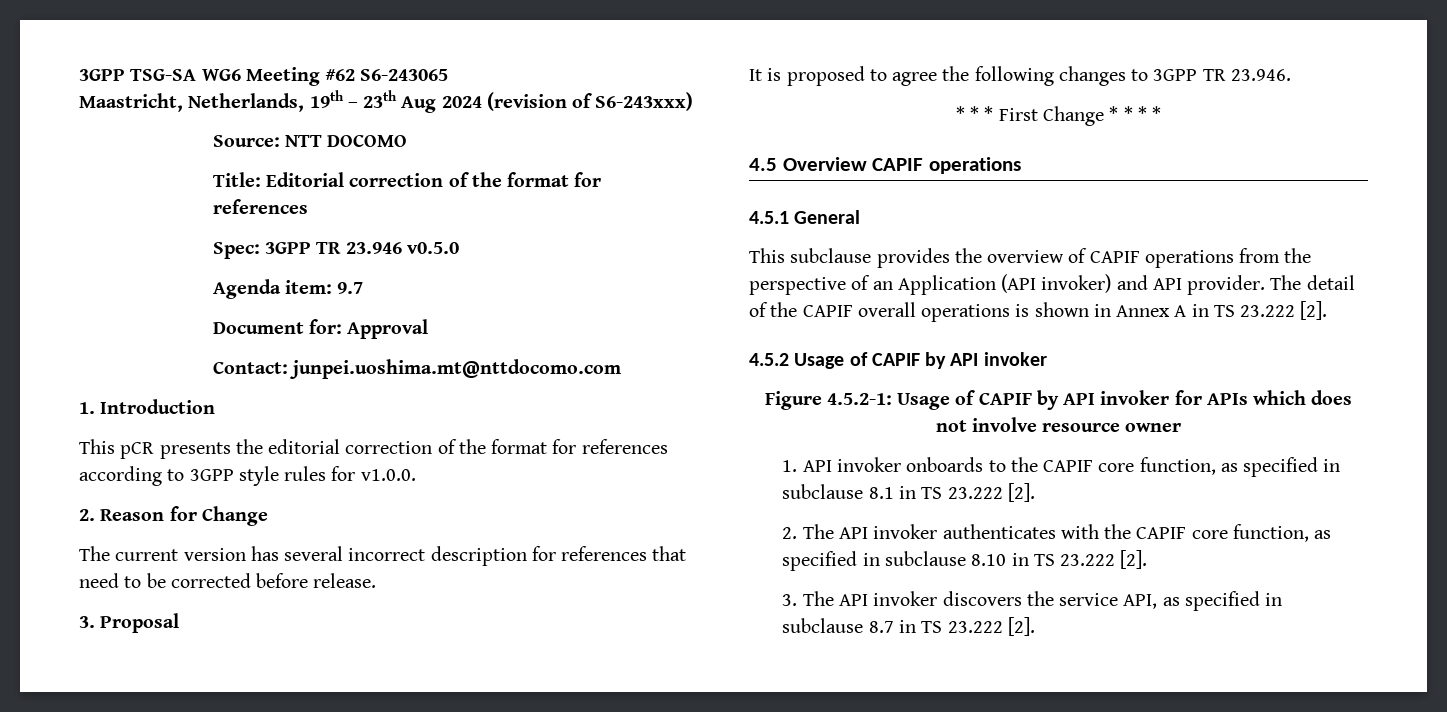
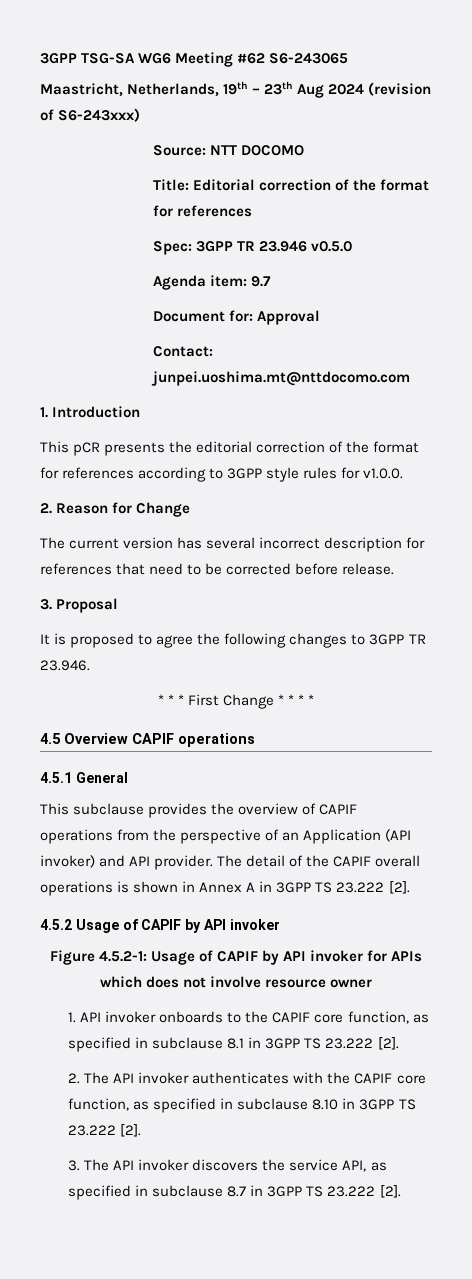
- The detail of the CAPIF overall operations is shown in Annex A in TS 23.222 [2].
+ The detail of the CAPIF overall operations is shown in Annex A in 3GPP TS 23.222 [2].
- 1. API invoker onboards to the CAPIF core function, as specified in subclause 8.1 in TS 23.222 [2].
+ 1. API invoker onboards to the CAPIF core function, as specified in subclause 8.1 in 3GPP TS 23.222 [2].
- 2. The API invoker authenticates with the CAPIF core function, as specified in subclause 8.10 in TS 23.222 [2].
+ 2. The API invoker authenticates with the CAPIF core function, as specified in subclause 8.10 in 3GPP TS 23.222 [2].
- 3. The API invoker discovers the service API, as specified in subclause 8.7 in TS 23.222 [2].
+ 3. The API invoker discovers the service API, as specified in subclause 8.7 in 3GPP TS 23.222 [2].

